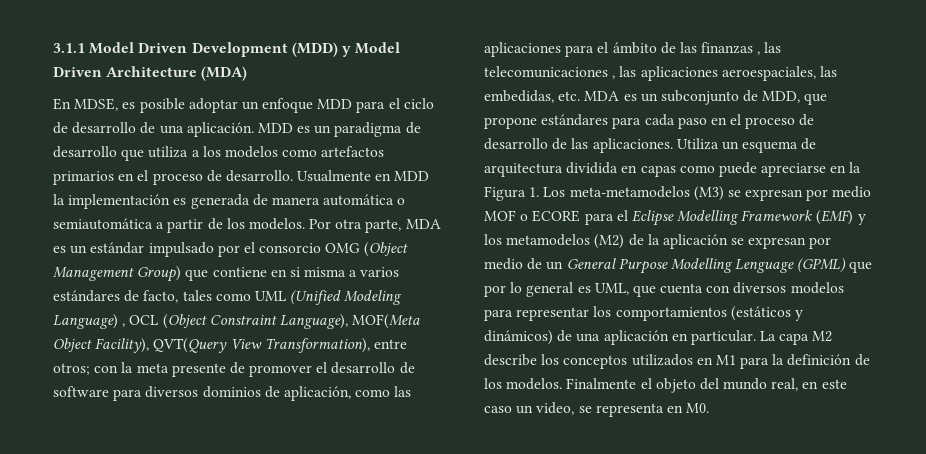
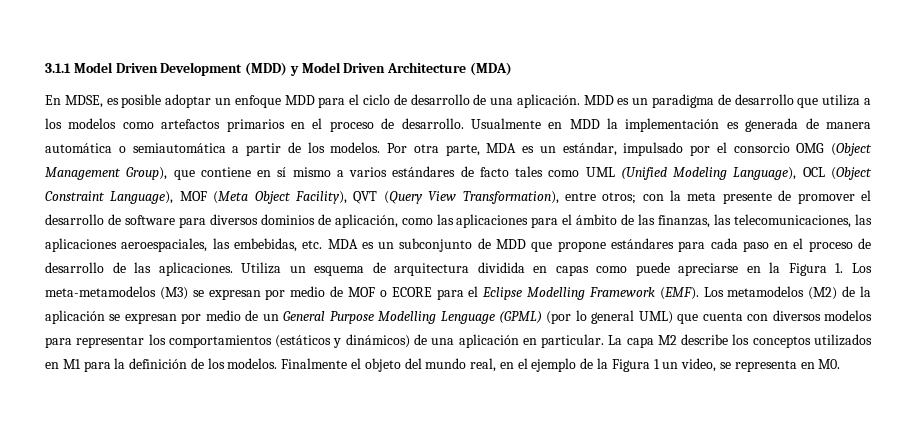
- Por otra parte, MDA es un estándar impulsado por el consorcio OMG (Object Management Group) que contiene en si misma a varios estándares de facto, tales como UML (Unified Modeling Language) , OCL (Object Constraint Language), MOF(Meta Object Facility), QVT(Query View Transformation), entre otros;
+ Por otra parte, MDA es un estándar, impulsado por el consorcio OMG (Object Management Group), que contiene en sí mismo a varios estándares de facto tales como UML (Unified Modeling Language), OCL (Object Constraint Language), MOF (Meta Object Facility), QVT (Query View Transformation), entre otros;
- con la meta presente de promover el desarrollo de software para diversos dominios de aplicación, como las aplicaciones para el ámbito de las finanzas , las telecomunicaciones , las aplicaciones aeroespaciales, las embedidas, etc. MDA es un subconjunto de MDD, que propone estándares para cada paso en el proceso de desarrollo de las aplicaciones.
+ con la meta presente de promover el desarrollo de software para diversos dominios de aplicación, como las aplicaciones para el ámbito de las finanzas, las telecomunicaciones, las aplicaciones aeroespaciales, las embebidas, etc. MDA es un subconjunto de MDD que propone estándares para cada paso en el proceso de desarrollo de las aplicaciones.
- Utiliza un esquema de arquitectura dividida en capas como puede apreciarse en la Figura 1. Los meta-metamodelos (M3) se expresan por medio MOF o ECORE para el Eclipse Modelling Framework (EMF) y los metamodelos (M2) de la aplicación se expresan por medio de un General Purpose Modelling Lenguage (GPML) que por lo general es UML, que cuenta con diversos modelos para representar los comportamientos (estáticos y dinámicos) de una aplicación en particular.
+ Utiliza un esquema de arquitectura dividida en capas como puede apreciarse en la Figura 1. Los meta-metamodelos (M3) se expresan por medio de MOF o ECORE para el Eclipse Modelling Framework (EMF). Los metamodelos (M2) de la aplicación se expresan por medio de un General Purpose Modelling Lenguage (GPML) (por lo general UML) que cuenta con diversos modelos para representar los comportamientos (estáticos y dinámicos) de una aplicación en particular.
- Finalmente el objeto del mundo real, en este caso un video, se representa en M0.
+ Finalmente el objeto del mundo real, en el ejemplo de la Figura 1 un video, se representa en M0.

